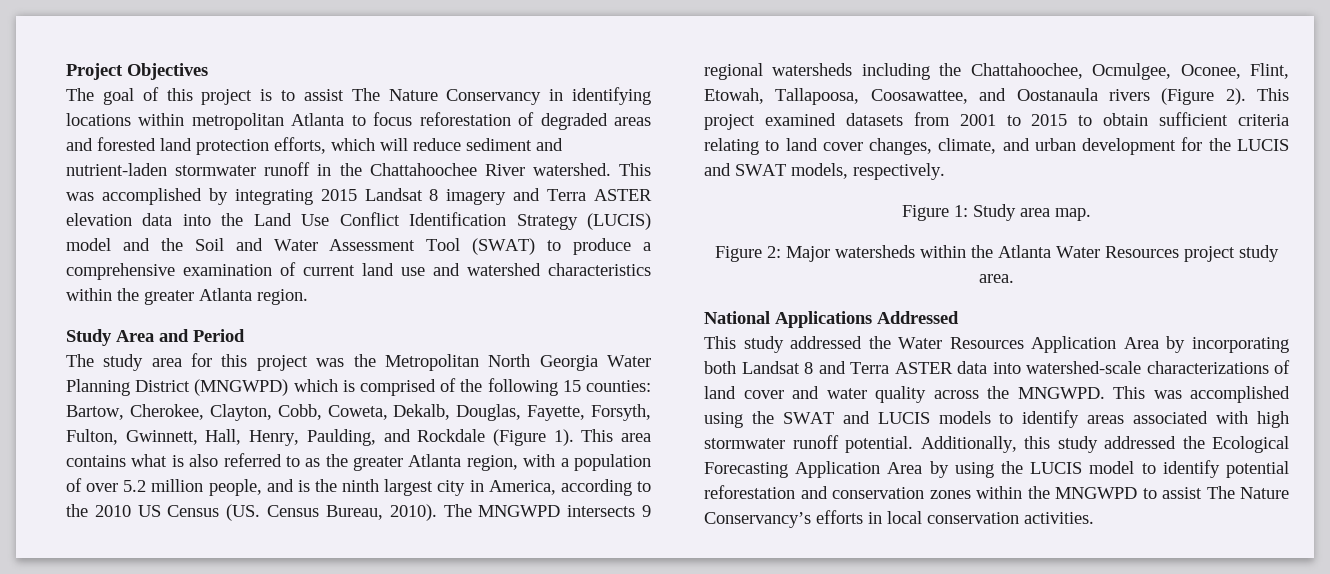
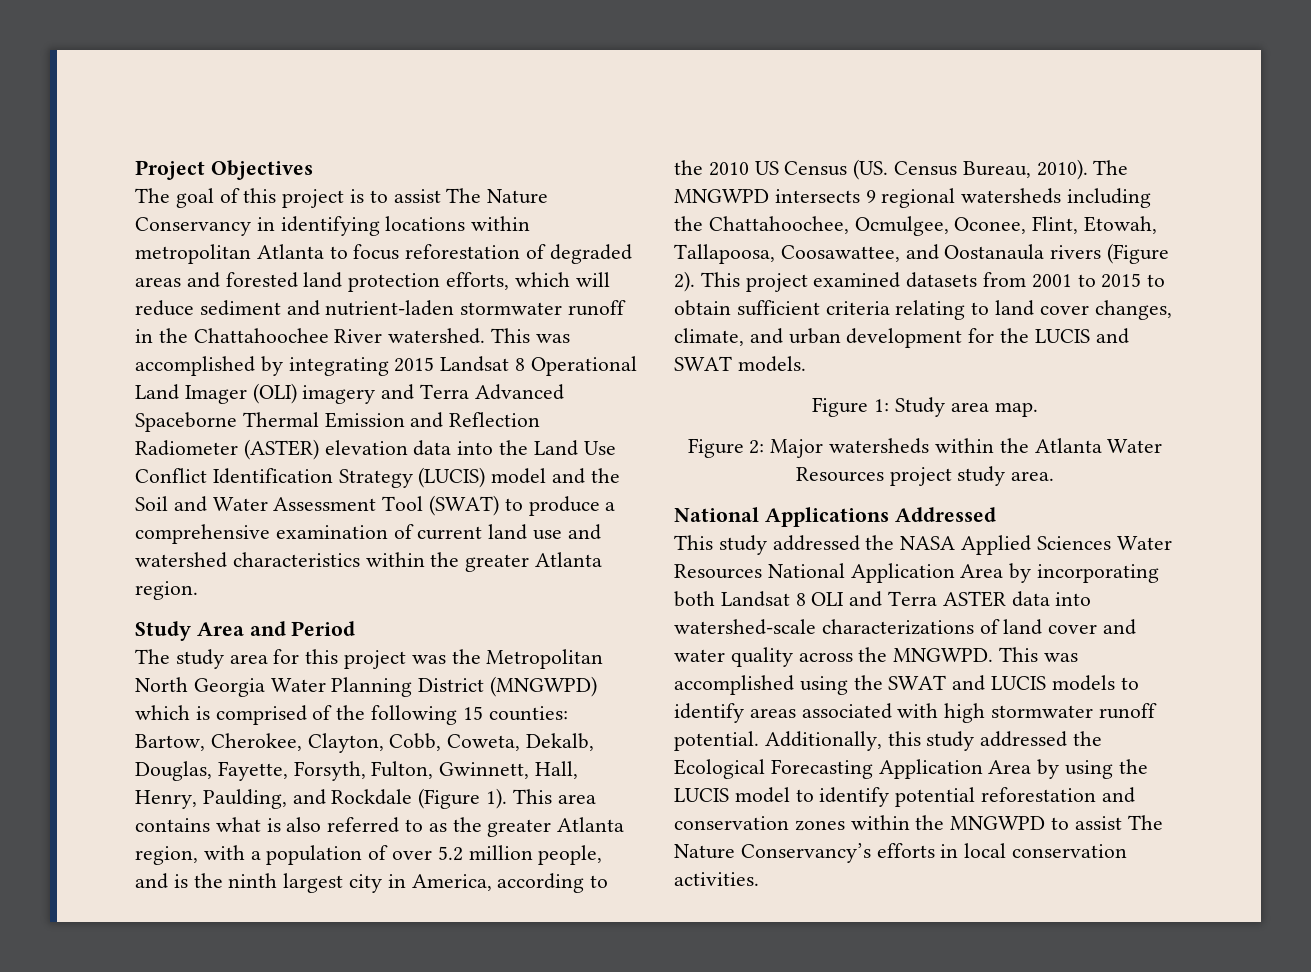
- This was accomplished by integrating 2015 Landsat 8 imagery and Terra ASTER elevation data into the Land Use Conflict Identification Strategy (LUCIS) model and the Soil and Water Assessment Tool (SWAT) to produce a comprehensive examination of current land use and watershed characteristics within the greater Atlanta region.
+ This was accomplished by integrating 2015 Landsat 8 Operational Land Imager (OLI) imagery and Terra Advanced Spaceborne Thermal Emission and Reflection Radiometer (ASTER) elevation data into the Land Use Conflict Identification Strategy (LUCIS) model and the Soil and Water Assessment Tool (SWAT) to produce a comprehensive examination of current land use and watershed characteristics within the greater Atlanta region.
- This project examined datasets from 2001 to 2015 to obtain sufficient criteria relating to land cover changes, climate, and urban development for the LUCIS and SWAT models, respectively.
+ This project examined datasets from 2001 to 2015 to obtain sufficient criteria relating to land cover changes, climate, and urban development for the LUCIS and SWAT models.
- This study addressed the Water Resources Application Area by incorporating both Landsat 8 and Terra ASTER data into watershed-scale characterizations of land cover and water quality across the MNGWPD.
+ This study addressed the NASA Applied Sciences Water Resources National Application Area by incorporating both Landsat 8 OLI and Terra ASTER data into watershed-scale characterizations of land cover and water quality across the MNGWPD.

